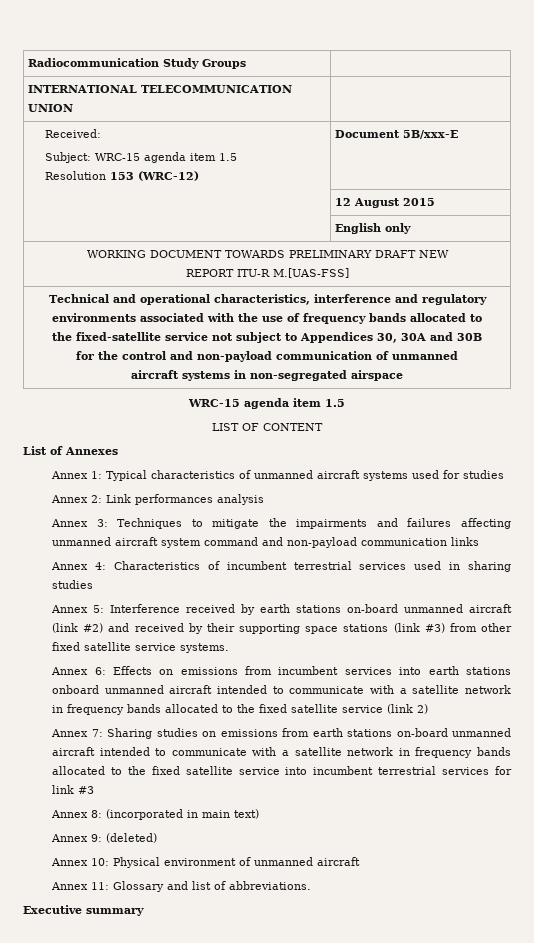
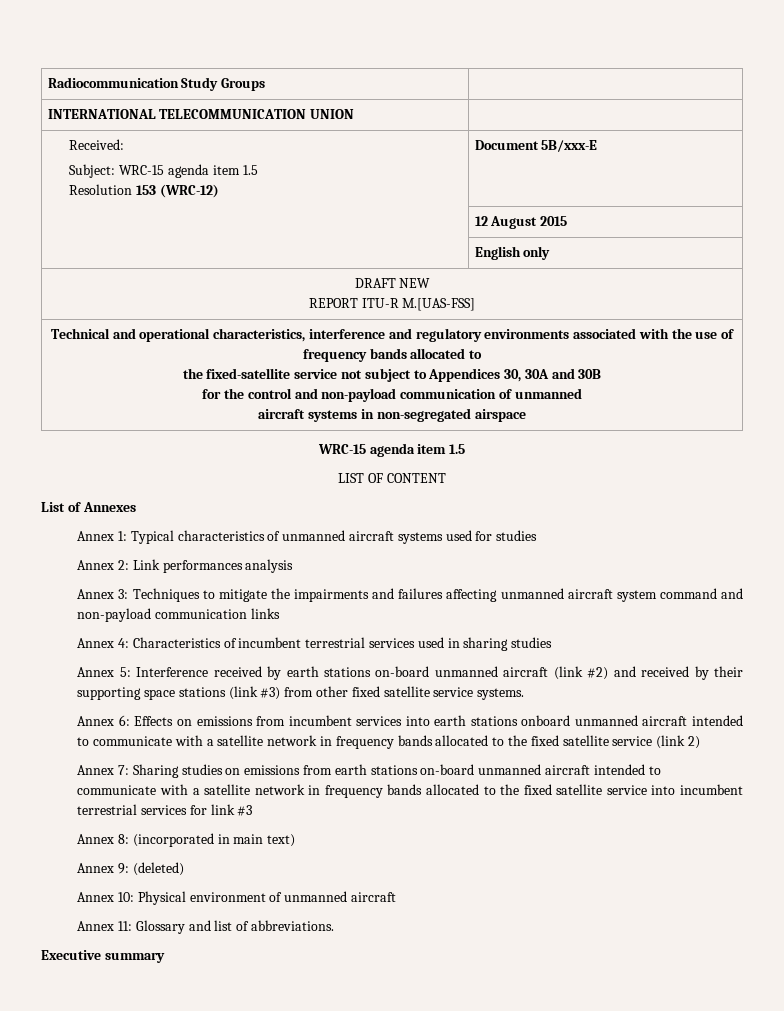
- WORKING DOCUMENT TOWARDS PRELIMINARY DRAFT NEW
+ DRAFT NEW

